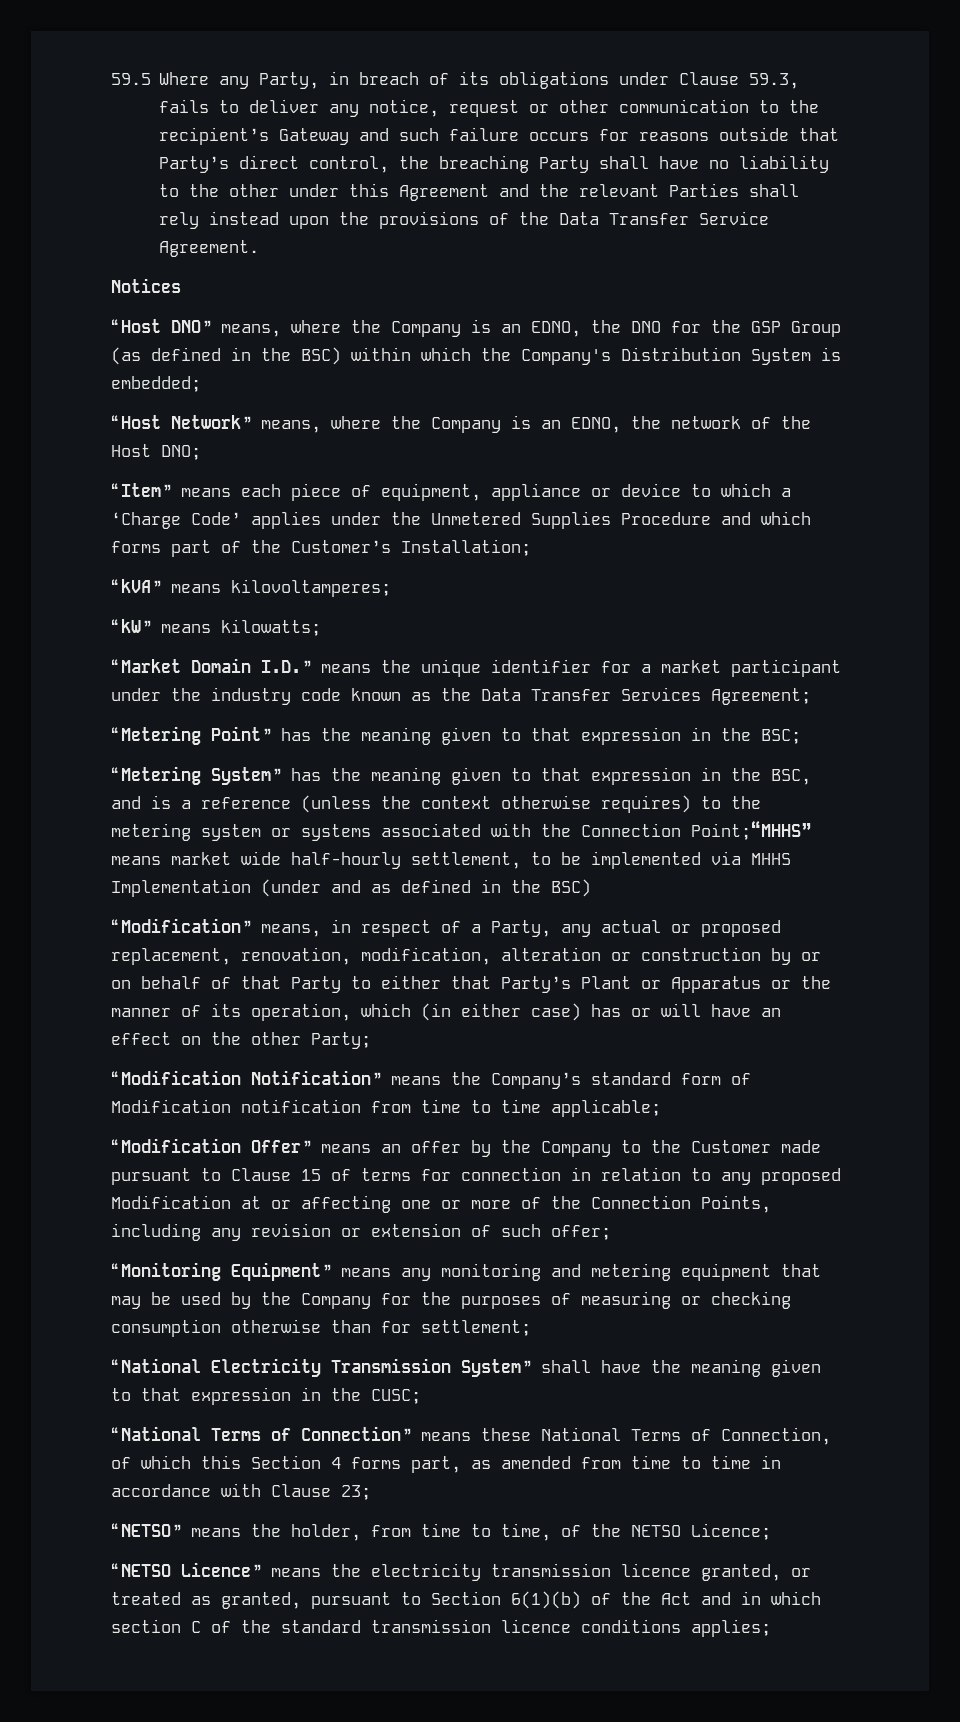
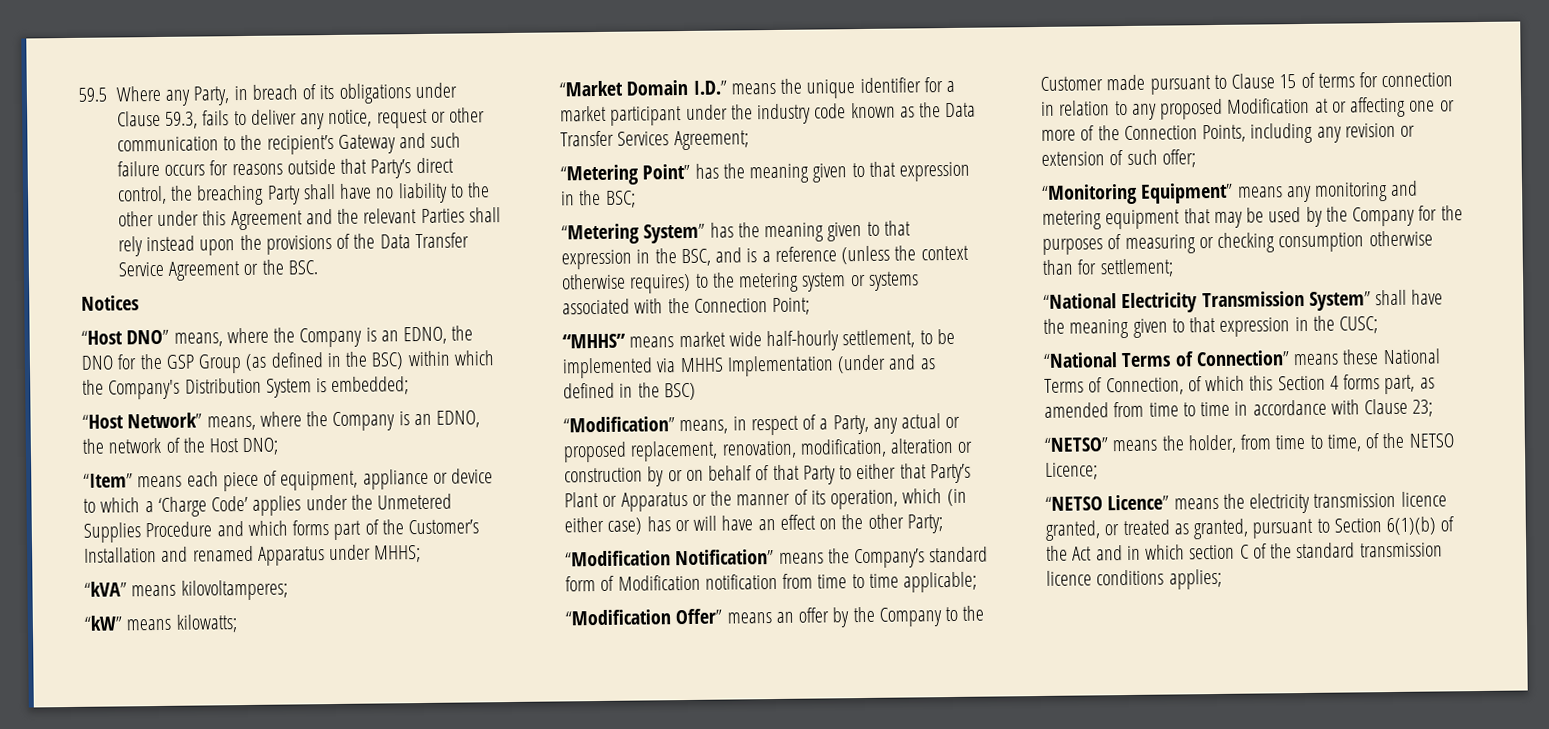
- 59.5 Where any Party, in breach of its obligations under Clause 59.3, fails to deliver any notice, request or other communication to the recipient’s Gateway and such failure occurs for reasons outside that Party’s direct control, the breaching Party shall have no liability to the other under this Agreement and the relevant Parties shall rely instead upon the provisions of the Data Transfer Service Agreement.
+ 59.5 Where any Party, in breach of its obligations under Clause 59.3, fails to deliver any notice, request or other communication to the recipient’s Gateway and such failure occurs for reasons outside that Party’s direct control, the breaching Party shall have no liability to the other under this Agreement and the relevant Parties shall rely instead upon the provisions of the Data Transfer Service Agreement or the BSC.
- “Item” means each piece of equipment, appliance or device to which a ‘Charge Code’ applies under the Unmetered Supplies Procedure and which forms part of the Customer’s Installation;
+ “Item” means each piece of equipment, appliance or device to which a ‘Charge Code’ applies under the Unmetered Supplies Procedure and which forms part of the Customer’s Installation and renamed Apparatus under MHHS;
- “Metering System” has the meaning given to that expression in the BSC, and is a reference (unless the context otherwise requires) to the metering system or systems associated with the Connection Point;“MHHS” means market wide half-hourly settlement, to be implemented via MHHS Implementation (under and as defined in the BSC)
+ “Metering System” has the meaning given to that expression in the BSC, and is a reference (unless the context otherwise requires) to the metering system or systems associated with the Connection Point;
+ “MHHS” means market wide half-hourly settlement, to be implemented via MHHS Implementation (under and as defined in the BSC)

